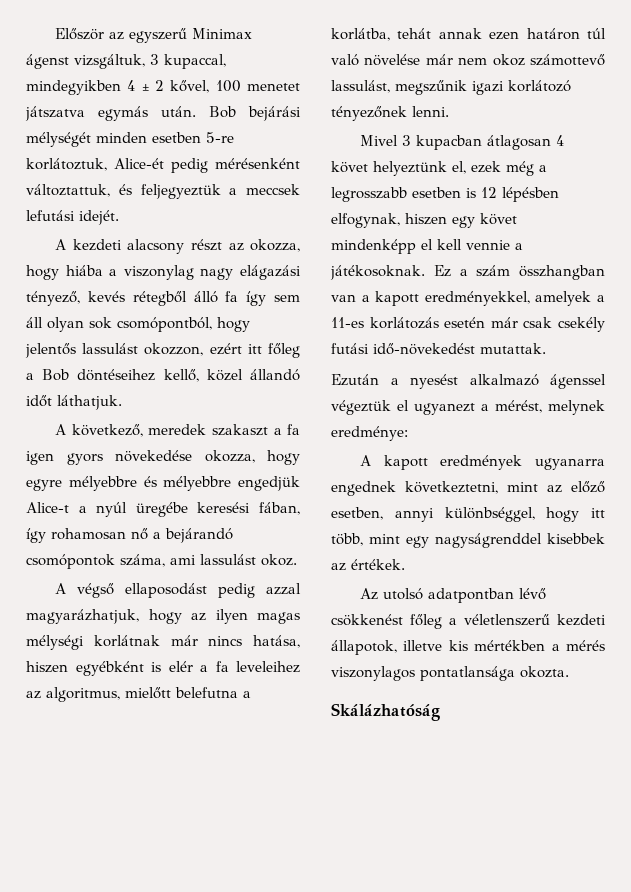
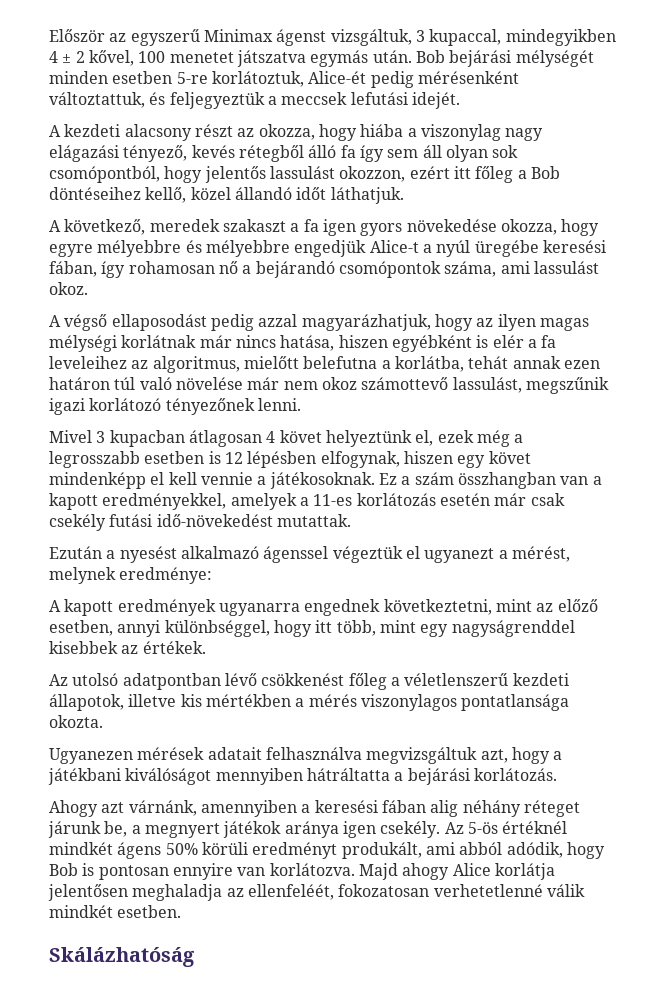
+ Ugyanezen mérések adatait felhasználva megvizsgáltuk azt, hogy a játékbani kiválóságot mennyiben hátráltatta a bejárási korlátozás.
+ Ahogy azt várnánk, amennyiben a keresési fában alig néhány réteget járunk be, a megnyert játékok aránya igen csekély. Az 5-ös értéknél mindkét ágens 50% körüli eredményt produkált, ami abból adódik, hogy Bob is pontosan ennyire van korlátozva. Majd ahogy Alice korlátja jelentősen meghaladja az ellenfeléét, fokozatosan verhetetlenné válik mindkét esetben.

